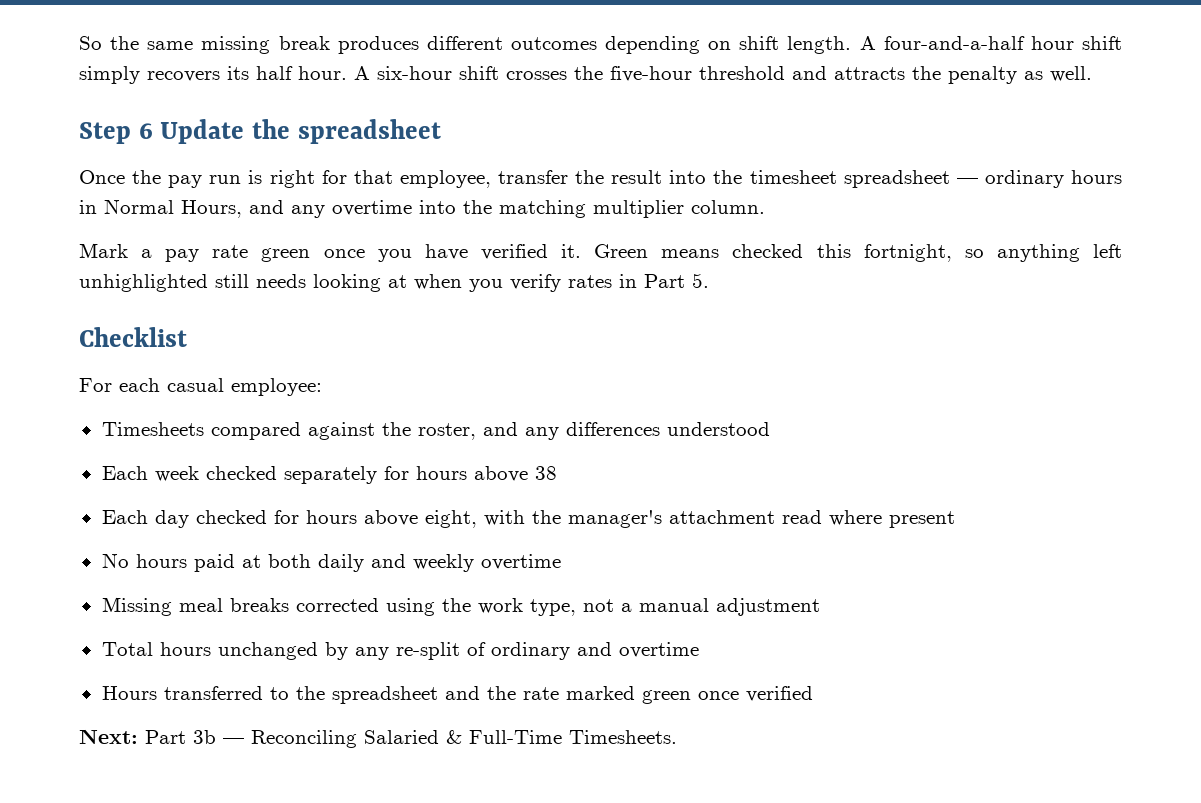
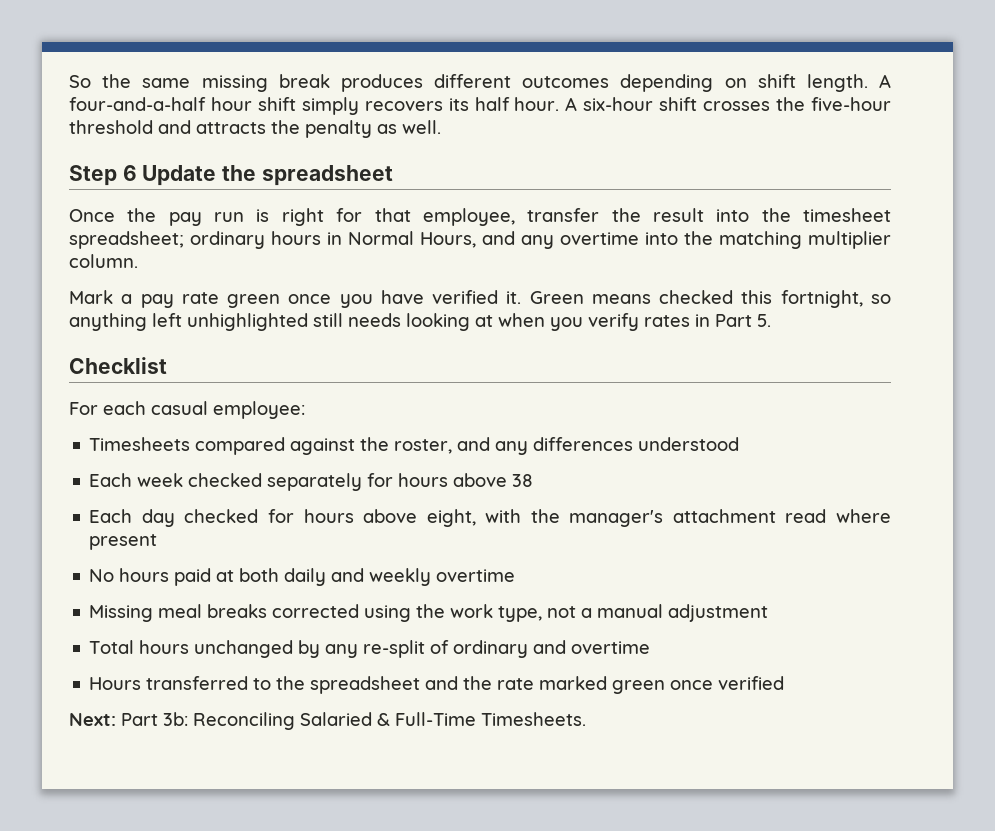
- Once the pay run is right for that employee, transfer the result into the timesheet spreadsheet — ordinary hours in Normal Hours, and any overtime into the matching multiplier column.
+ Once the pay run is right for that employee, transfer the result into the timesheet spreadsheet; ordinary hours in Normal Hours, and any overtime into the matching multiplier column.
- Next: Part 3b — Reconciling Salaried & Full-Time Timesheets.
+ Next: Part 3b: Reconciling Salaried & Full-Time Timesheets.

